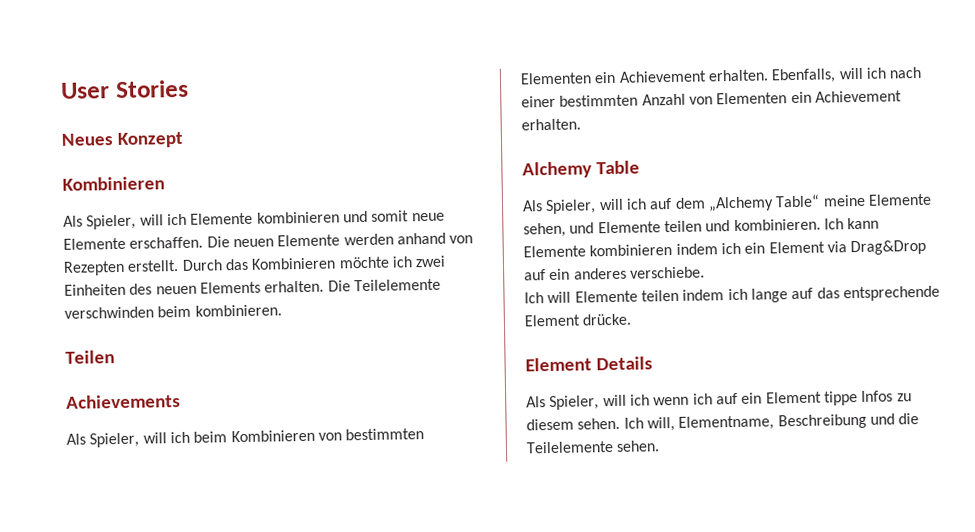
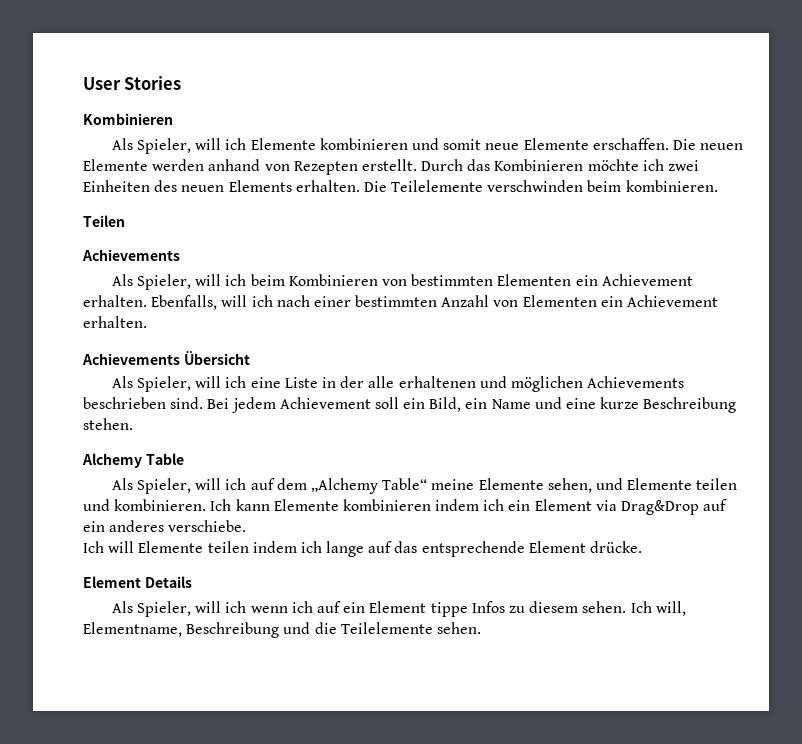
- Neues Konzept
+ Achievements Übersicht
+ Als Spieler, will ich eine Liste in der alle erhaltenen und möglichen Achievements beschrieben sind. Bei jedem Achievement soll ein Bild, ein Name und eine kurze Beschreibung stehen.

